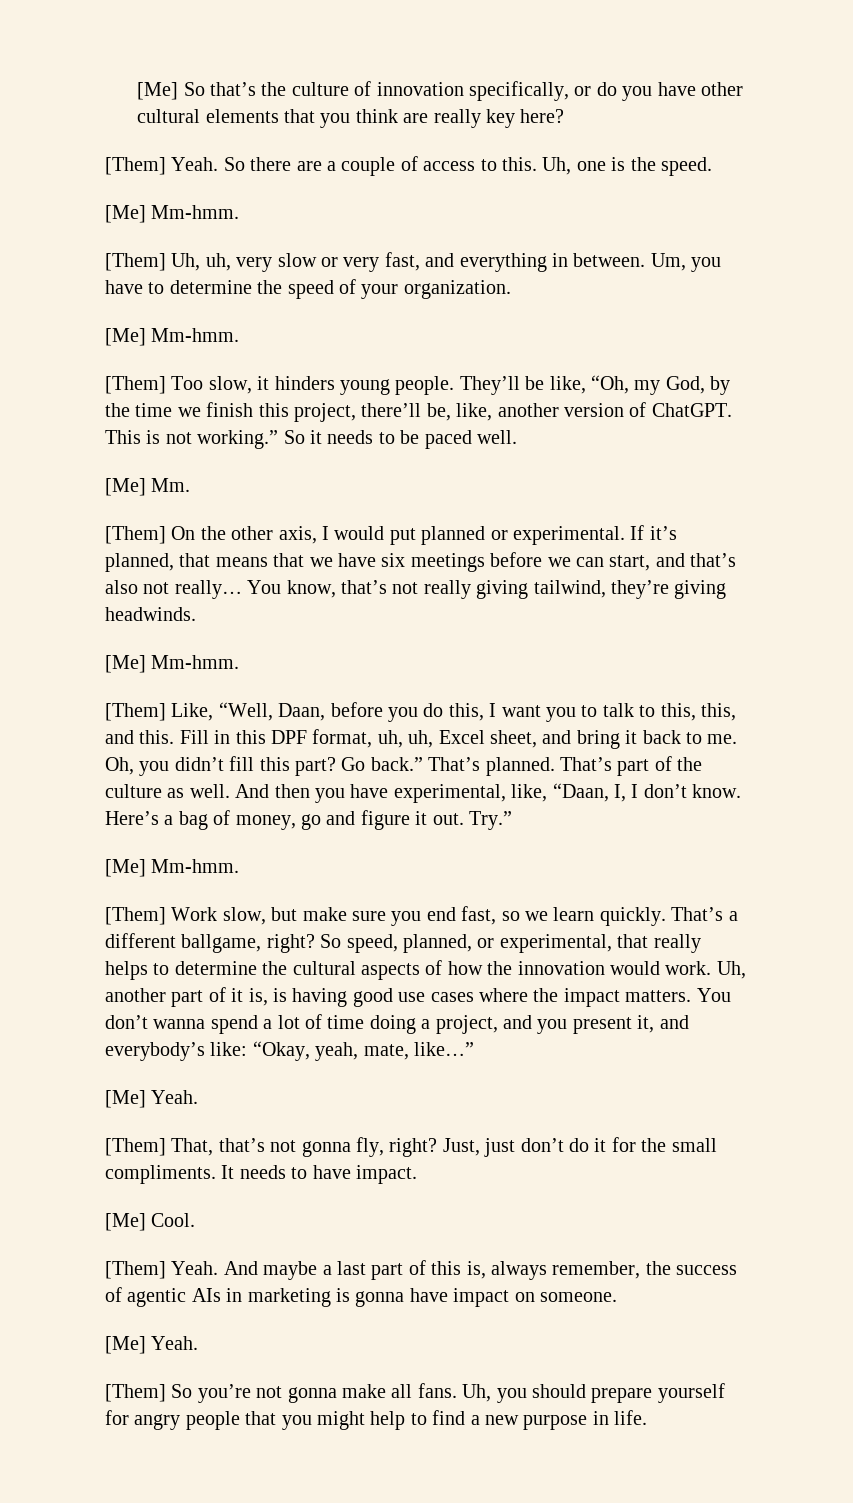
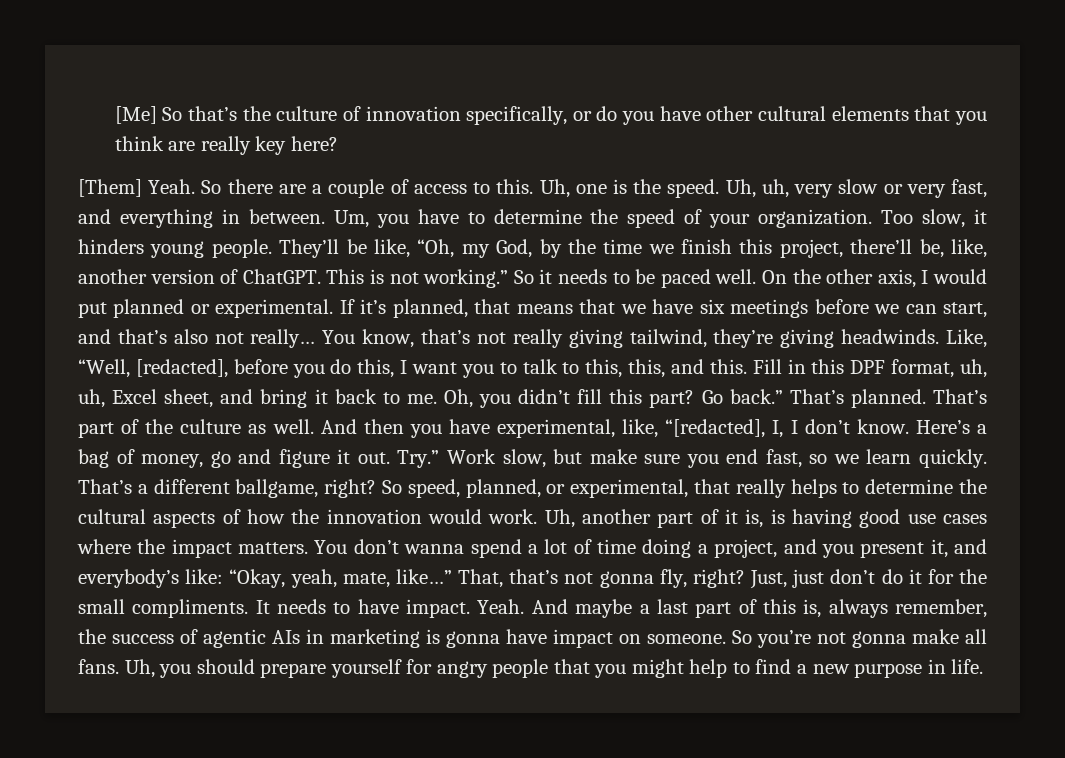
- Uh, one is the speed.
- [Me] Mm-hmm.
- [Them] Uh, uh, very slow or very fast, and everything in between.
+ Uh, one is the speed. Uh, uh, very slow or very fast, and everything in between.
- Um, you have to determine the speed of your organization.
- [Me] Mm-hmm.
- [Them] Too slow, it hinders young people.
+ Um, you have to determine the speed of your organization. Too slow, it hinders young people.
- So it needs to be paced well.
- [Me] Mm.
- [Them] On the other axis, I would put planned or experimental.
+ So it needs to be paced well. On the other axis, I would put planned or experimental.
- You know, that’s not really giving tailwind, they’re giving headwinds.
- [Me] Mm-hmm.
- [Them] Like, “Well, Daan, before you do this, I want you to talk to this, this, and this.
+ You know, that’s not really giving tailwind, they’re giving headwinds. Like, “Well, [redacted], before you do this, I want you to talk to this, this, and this.
- And then you have experimental, like, “Daan, I, I don’t know.
+ And then you have experimental, like, “[redacted], I, I don’t know.
- Try.”
- [Me] Mm-hmm.
- [Them] Work slow, but make sure you end fast, so we learn quickly.
+ Try.” Work slow, but make sure you end fast, so we learn quickly.
- You don’t wanna spend a lot of time doing a project, and you present it, and everybody’s like: “Okay, yeah, mate, like…”
- [Me] Yeah.
- [Them] That, that’s not gonna fly, right?
+ You don’t wanna spend a lot of time doing a project, and you present it, and everybody’s like: “Okay, yeah, mate, like…” That, that’s not gonna fly, right?
- It needs to have impact.
- [Me] Cool.
- [Them] Yeah.
+ It needs to have impact. Yeah.
- And maybe a last part of this is, always remember, the success of agentic AIs in marketing is gonna have impact on someone.
- [Me] Yeah.
- [Them] So you’re not gonna make all fans.
+ And maybe a last part of this is, always remember, the success of agentic AIs in marketing is gonna have impact on someone. So you’re not gonna make all fans.

